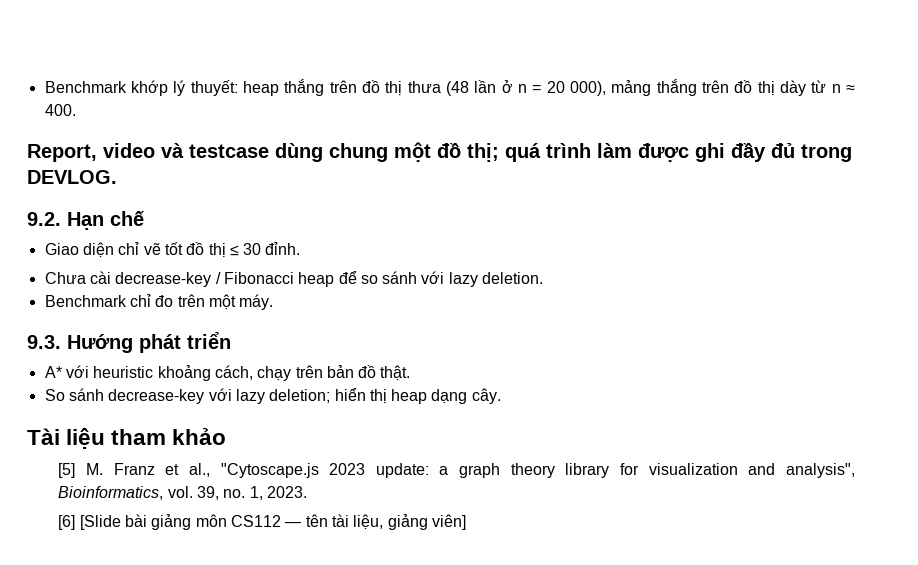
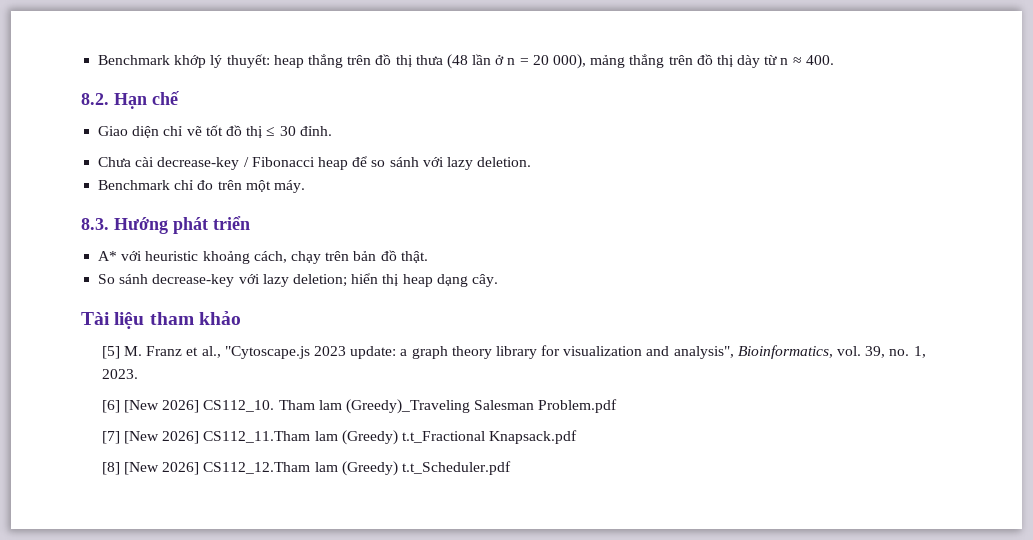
- Report, video và testcase dùng chung một đồ thị; quá trình làm được ghi đầy đủ trong DEVLOG.
- 9.2. Hạn chế
+ 8.2. Hạn chế
- 9.3. Hướng phát triển
+ 8.3. Hướng phát triển
- [6] [Slide bài giảng môn CS112 — tên tài liệu, giảng viên]
+ [6] [New 2026] CS112_10. Tham lam (Greedy)_Traveling Salesman Problem.pdf
+ [7] [New 2026] CS112_11.Tham lam (Greedy) t.t_Fractional Knapsack.pdf
+ [8] [New 2026] CS112_12.Tham lam (Greedy) t.t_Scheduler.pdf

